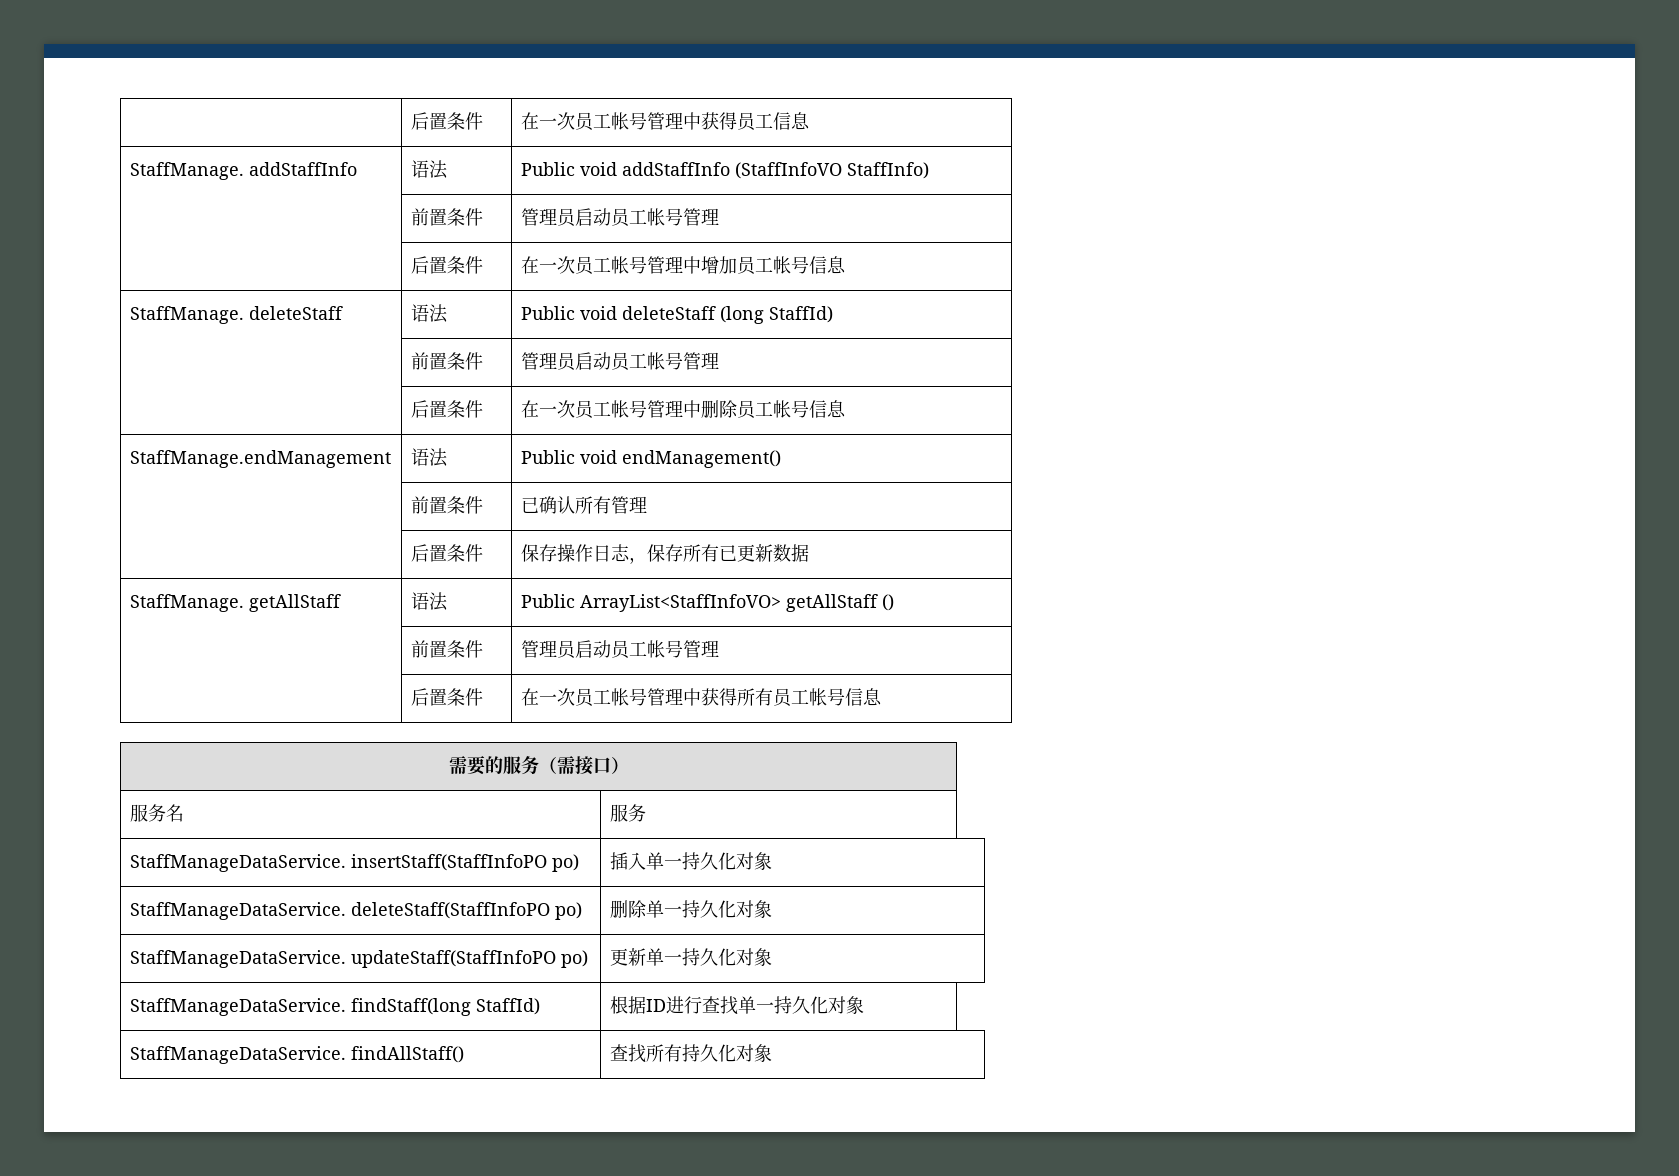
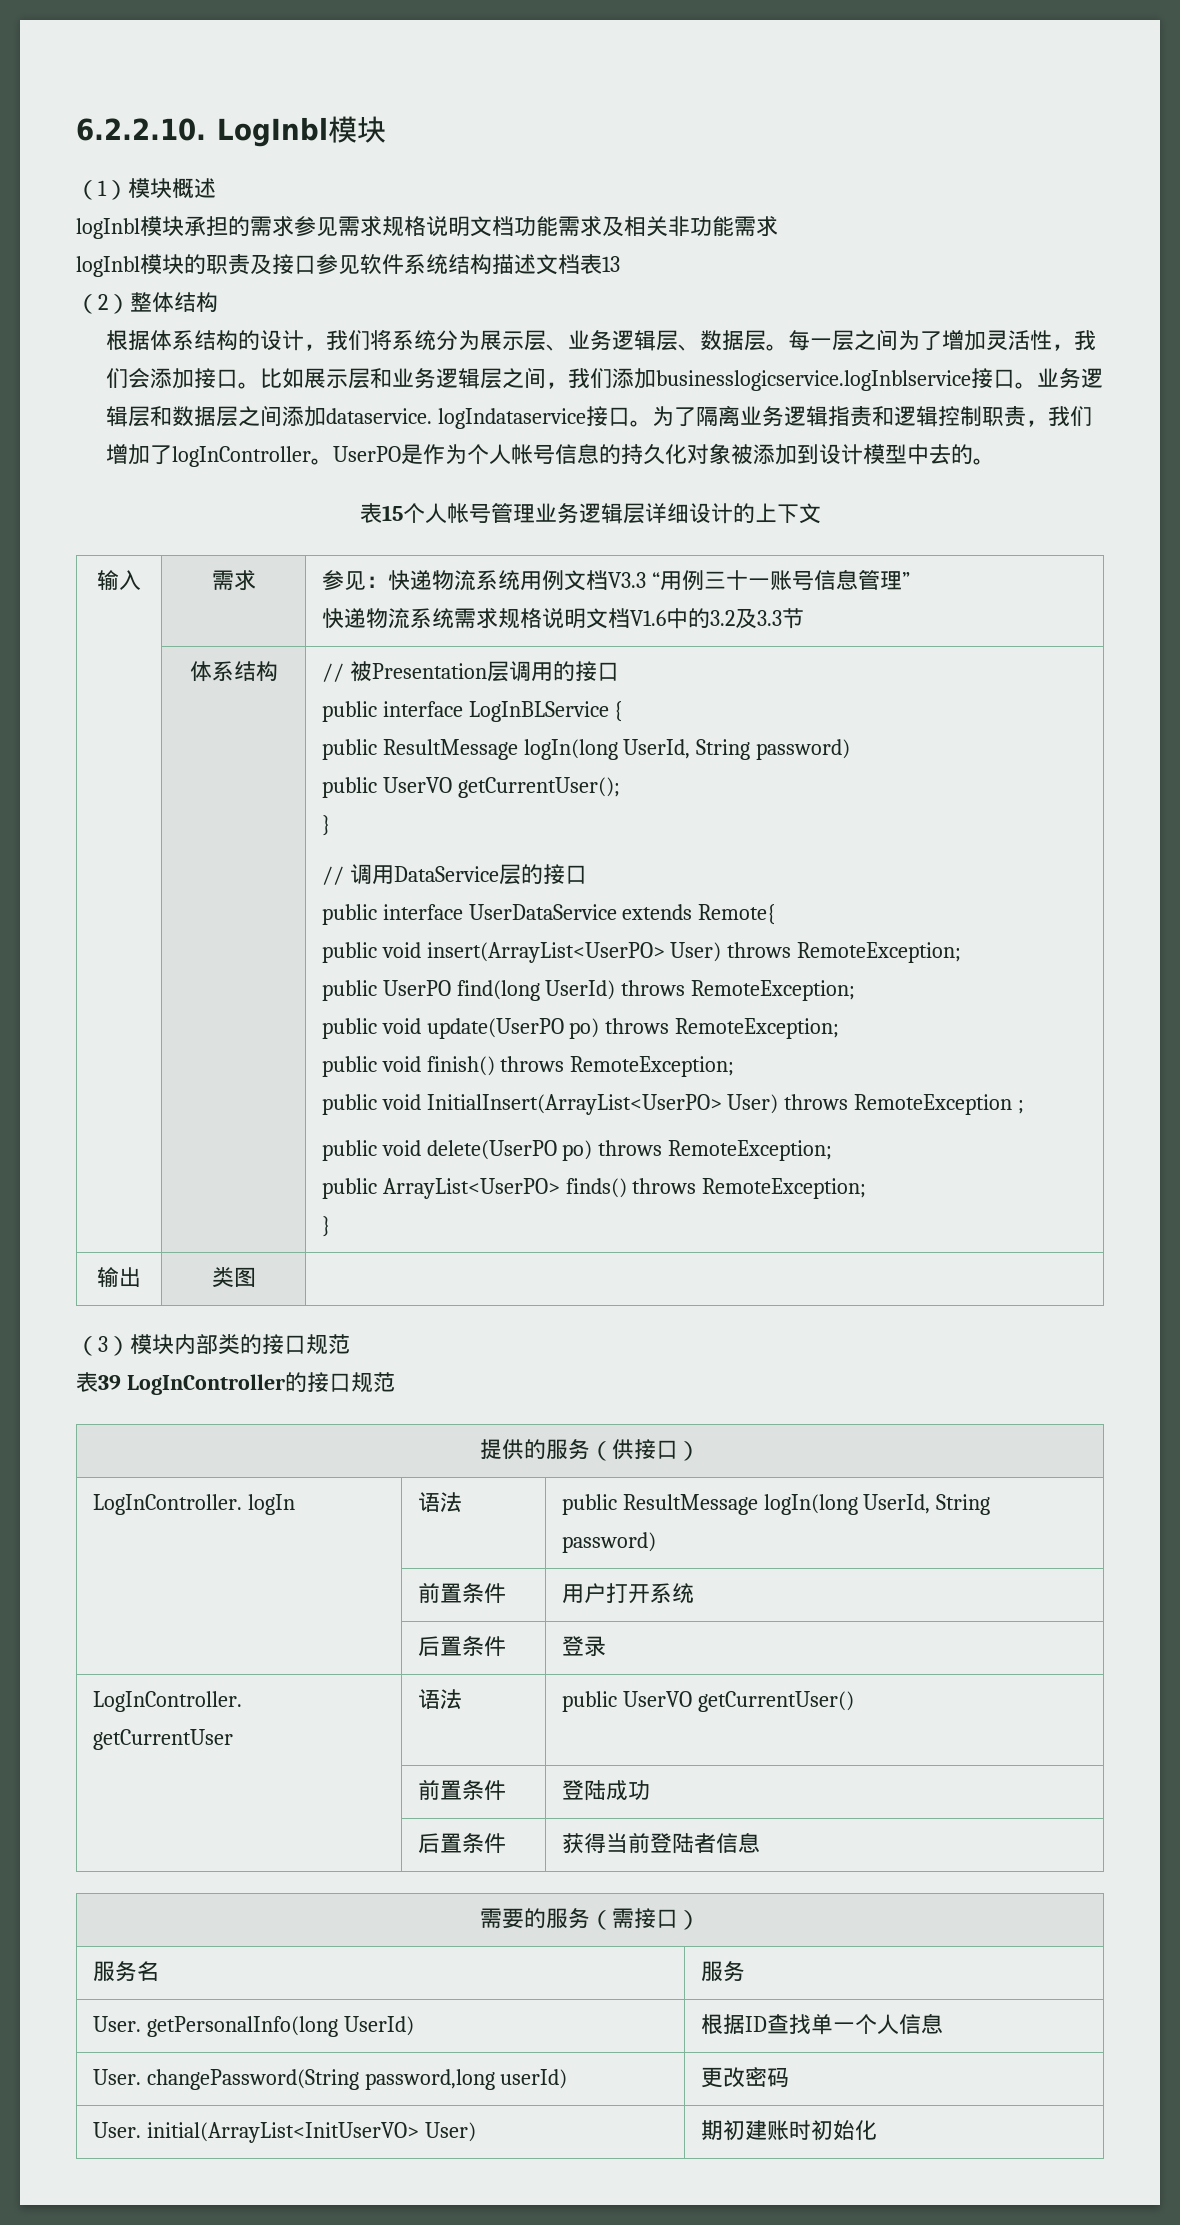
- | 后置条件 | 在一次员工帐号管理中获得员工信息
- StaffManage. addStaffInfo | 语法 | Public void addStaffInfo (StaffInfoVO StaffInfo)
- | 前置条件 | 管理员启动员工帐号管理
- | 后置条件 | 在一次员工帐号管理中增加员工帐号信息
- StaffManage. deleteStaff | 语法 | Public void deleteStaff (long StaffId)
- | 前置条件 | 管理员启动员工帐号管理
- | 后置条件 | 在一次员工帐号管理中删除员工帐号信息
- StaffManage.endManagement | 语法 | Public void endManagement()
- | 前置条件 | 已确认所有管理
- | 后置条件 | 保存操作日志，保存所有已更新数据
- StaffManage. getAllStaff | 语法 | Public ArrayList<StaffInfoVO> getAllStaff ()
- | 前置条件 | 管理员启动员工帐号管理
- | 后置条件 | 在一次员工帐号管理中获得所有员工帐号信息
+ 6.2.2.10. LogInbl模块
+ （1）模块概述
+ logInbl模块承担的需求参见需求规格说明文档功能需求及相关非功能需求
+ logInbl模块的职责及接口参见软件系统结构描述文档表13
+ （2）整体结构
+ 根据体系结构的设计，我们将系统分为展示层、业务逻辑层、数据层。每一层之间为了增加灵活性，我们会添加接口。比如展示层和业务逻辑层之间，我们添加businesslogicservice.logInblservice接口。业务逻辑层和数据层之间添加dataservice. logIndataservice接口。为了隔离业务逻辑指责和逻辑控制职责，我们增加了logInController。UserPO是作为个人帐号信息的持久化对象被添加到设计模型中去的。
+ 表15个人帐号管理业务逻辑层详细设计的上下文
+ 输入 | 需求 | 参见：快递物流系统用例文档V3.3 “用例三十一账号信息管理”
+ 快递物流系统需求规格说明文档V1.6中的3.2及3.3节
+ | 体系结构 | // 被Presentation层调用的接口
+ public interface LogInBLService {
+ public ResultMessage logIn(long UserId, String password)
+ public UserVO getCurrentUser();
+ }
+ // 调用DataService层的接口
+ public interface UserDataService extends Remote{
+ public void insert(ArrayList<UserPO> User) throws RemoteException;
+ public UserPO find(long UserId) throws RemoteException;
+ public void update(UserPO po) throws RemoteException;
+ public void finish() throws RemoteException;
+ public void InitialInsert(ArrayList<UserPO> User) throws RemoteException ;
+ public void delete(UserPO po) throws RemoteException;
+ public ArrayList<UserPO> finds() throws RemoteException;
+ }
+ 输出 | 类图 |
+ （3）模块内部类的接口规范
+ 表39 LogInController的接口规范
+ 提供的服务（供接口）
+ LogInController. logIn | 语法 | public ResultMessage logIn(long UserId, String password)
+ | 前置条件 | 用户打开系统
+ | 后置条件 | 登录
+ LogInController. getCurrentUser | 语法 | public UserVO getCurrentUser()
+ | 前置条件 | 登陆成功
+ | 后置条件 | 获得当前登陆者信息
- StaffManageDataService. insertStaff(StaffInfoPO po) | 插入单一持久化对象
- StaffManageDataService. deleteStaff(StaffInfoPO po) | 删除单一持久化对象
- StaffManageDataService. updateStaff(StaffInfoPO po) | 更新单一持久化对象
- StaffManageDataService. findStaff(long StaffId) | 根据ID进行查找单一持久化对象
- StaffManageDataService. findAllStaff() | 查找所有持久化对象
+ User. getPersonalInfo(long UserId) | 根据ID查找单一个人信息
+ User. changePassword(String password,long userId) | 更改密码
+ User. initial(ArrayList<InitUserVO> User) | 期初建账时初始化

